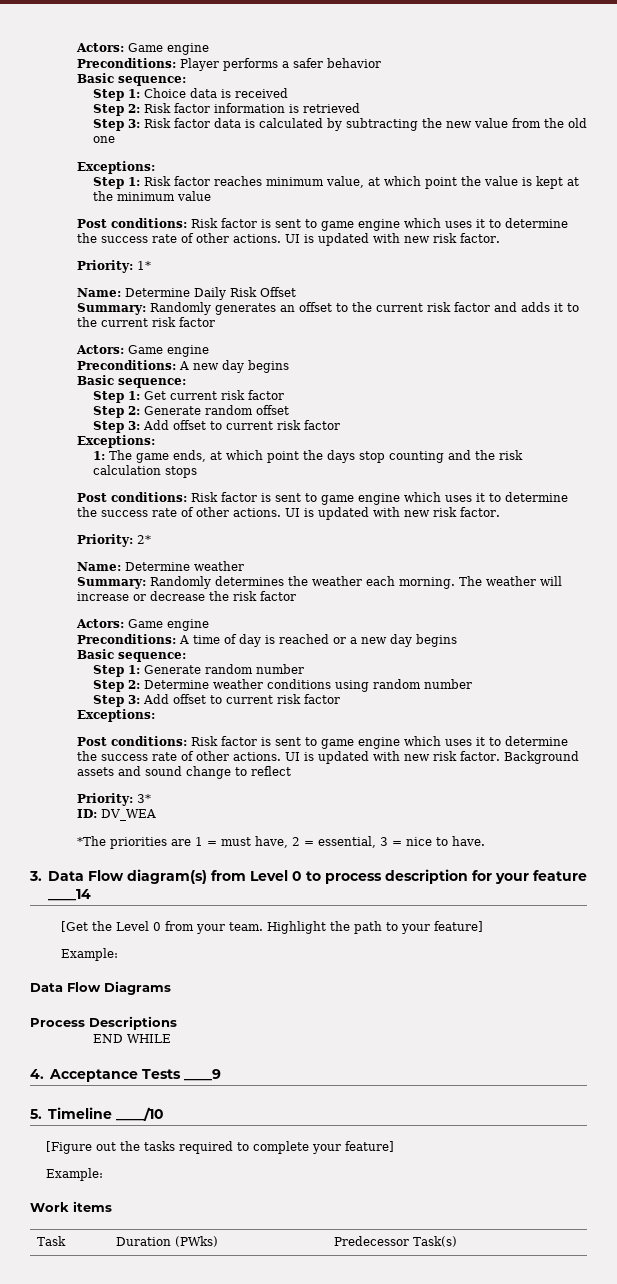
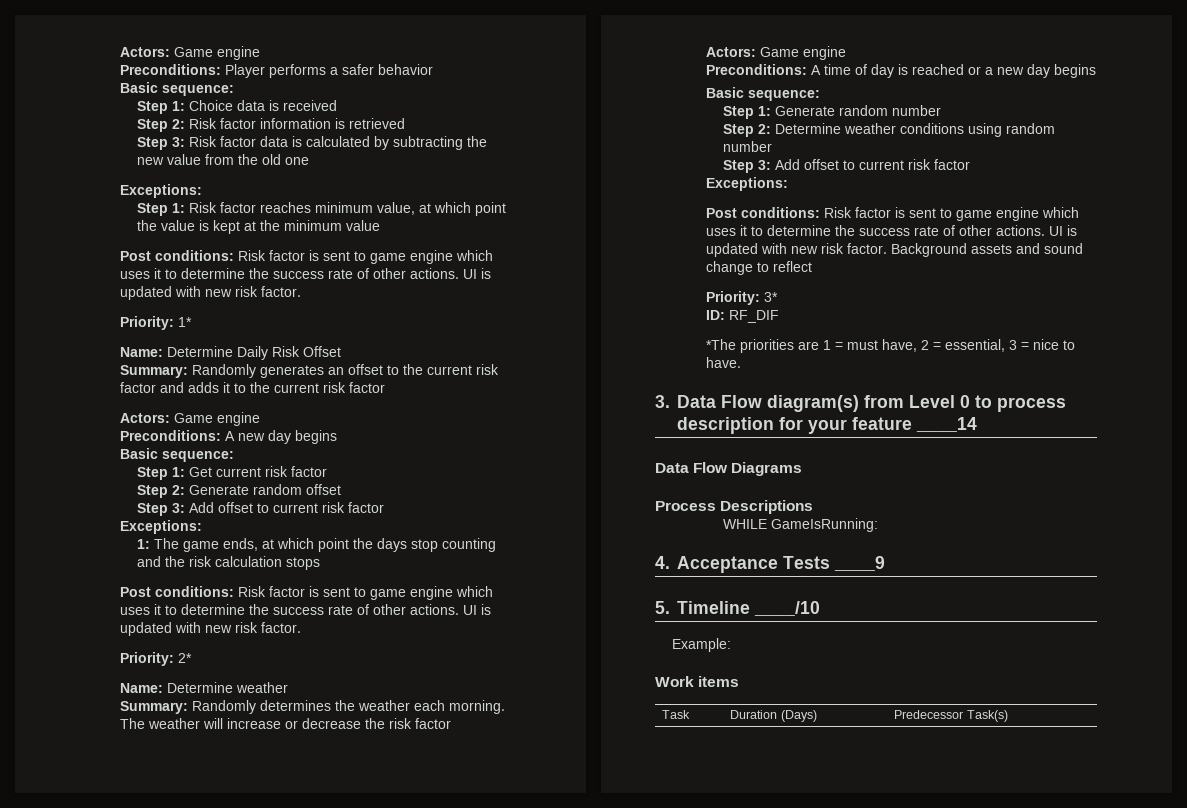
- ID: DV_WEA
+ ID: RF_DIF
- [Get the Level 0 from your team. Highlight the path to your feature]
- Example:
- END WHILE
+ WHILE GameIsRunning:
- [Figure out the tasks required to complete your feature]
- Task | Duration (PWks) | Predecessor Task(s)
+ Task | Duration (Days) | Predecessor Task(s)

